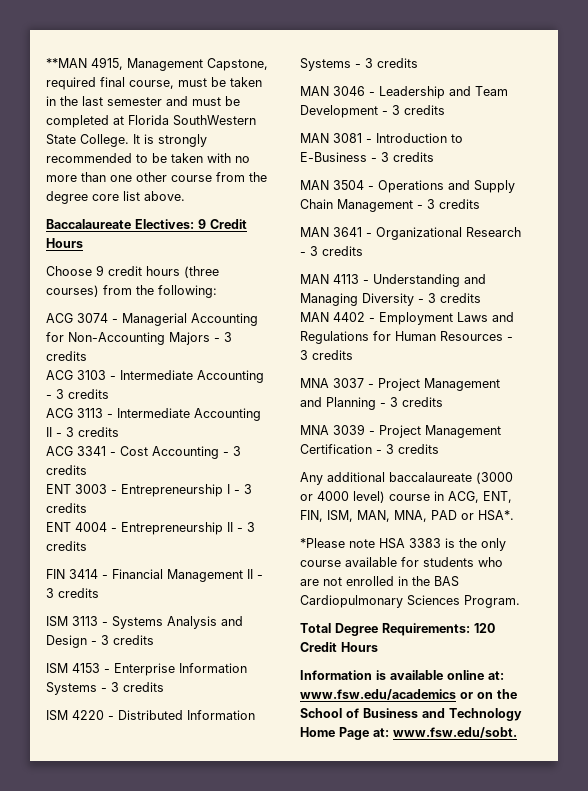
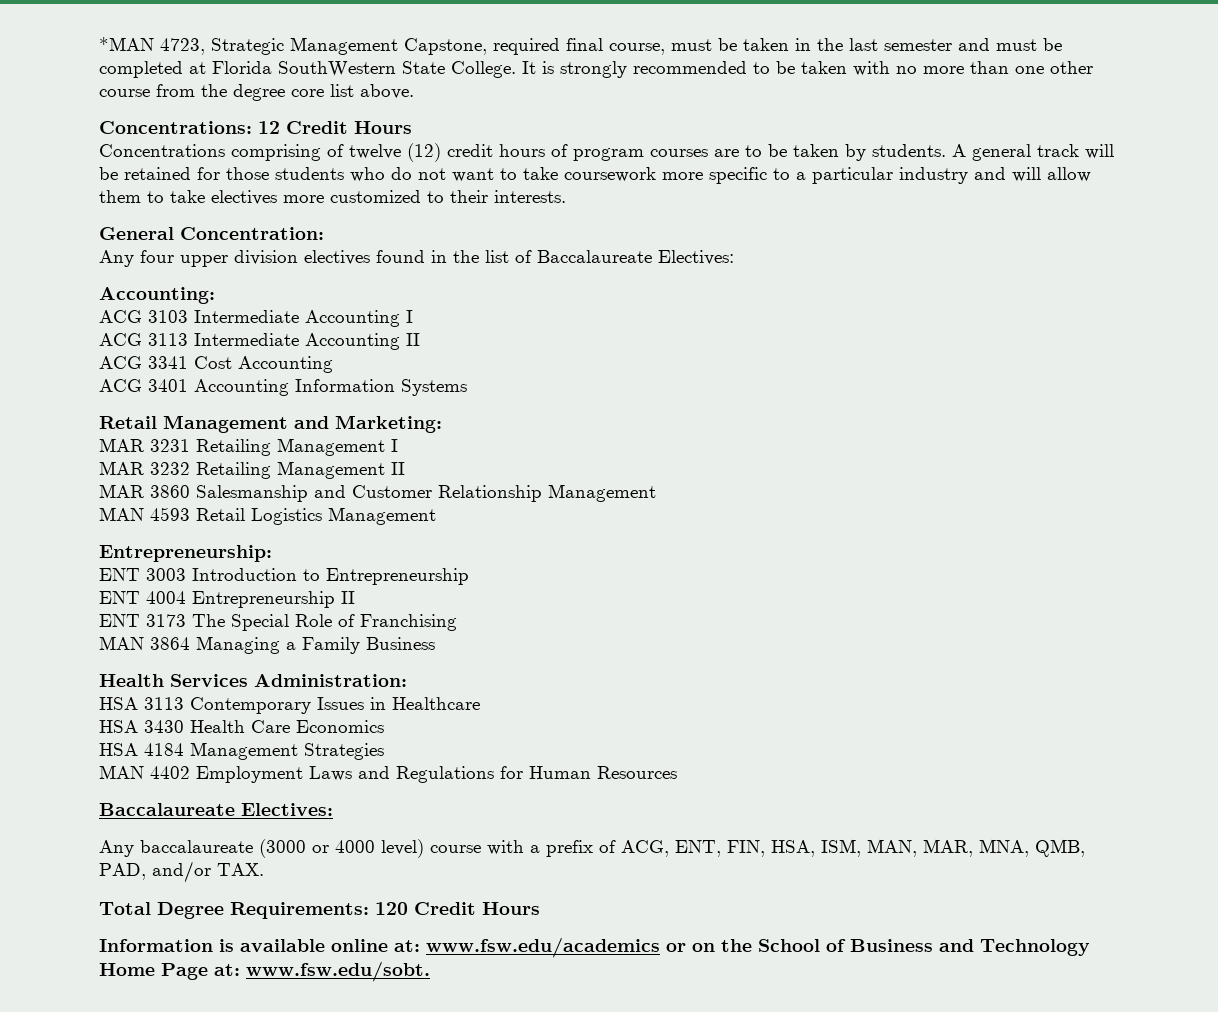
- **MAN 4915, Management Capstone, required final course, must be taken in the last semester and must be completed at Florida SouthWestern State College.
+ *MAN 4723, Strategic Management Capstone, required final course, must be taken in the last semester and must be completed at Florida SouthWestern State College.
- Baccalaureate Electives: 9 Credit Hours
- Choose 9 credit hours (three courses) from the following:
- ACG 3074 - Managerial Accounting for Non-Accounting Majors - 3 credits
+ Concentrations: 12 Credit Hours
+ Concentrations comprising of twelve (12) credit hours of program courses are to be taken by students. A general track will be retained for those students who do not want to take coursework more specific to a particular industry and will allow them to take electives more customized to their interests.
+ General Concentration:
+ Any four upper division electives found in the list of Baccalaureate Electives:
+ Accounting:
- ACG 3103 - Intermediate Accounting - 3 credits
+ ACG 3103 Intermediate Accounting I
- ACG 3113 - Intermediate Accounting II - 3 credits
+ ACG 3113 Intermediate Accounting II
- ACG 3341 - Cost Accounting - 3 credits
+ ACG 3341 Cost Accounting
+ ACG 3401 Accounting Information Systems
+ Retail Management and Marketing:
+ MAR 3231 Retailing Management I
+ MAR 3232 Retailing Management II
+ MAR 3860 Salesmanship and Customer Relationship Management
+ MAN 4593 Retail Logistics Management
+ Entrepreneurship:
- ENT 3003 - Entrepreneurship I - 3 credits
+ ENT 3003 Introduction to Entrepreneurship
- ENT 4004 - Entrepreneurship II - 3 credits
- FIN 3414 - Financial Management II - 3 credits
- ISM 3113 - Systems Analysis and Design - 3 credits
- ISM 4153 - Enterprise Information Systems - 3 credits
- ISM 4220 - Distributed Information Systems - 3 credits
- MAN 3046 - Leadership and Team Development - 3 credits
- MAN 3081 - Introduction to E-Business - 3 credits
- MAN 3504 - Operations and Supply Chain Management - 3 credits
- MAN 3641 - Organizational Research - 3 credits
- MAN 4113 - Understanding and Managing Diversity - 3 credits
+ ENT 4004 Entrepreneurship II
+ ENT 3173 The Special Role of Franchising
+ MAN 3864 Managing a Family Business
+ Health Services Administration:
+ HSA 3113 Contemporary Issues in Healthcare
+ HSA 3430 Health Care Economics
+ HSA 4184 Management Strategies
- MAN 4402 - Employment Laws and Regulations for Human Resources - 3 credits
- MNA 3037 - Project Management and Planning - 3 credits
- MNA 3039 - Project Management Certification - 3 credits
- Any additional baccalaureate (3000 or 4000 level) course in ACG, ENT, FIN, ISM, MAN, MNA, PAD or HSA*.
- *Please note HSA 3383 is the only course available for students who are not enrolled in the BAS Cardiopulmonary Sciences Program.
+ MAN 4402 Employment Laws and Regulations for Human Resources
+ Baccalaureate Electives:
+ Any baccalaureate (3000 or 4000 level) course with a prefix of ACG, ENT, FIN, HSA, ISM, MAN, MAR, MNA, QMB, PAD, and/or TAX.

